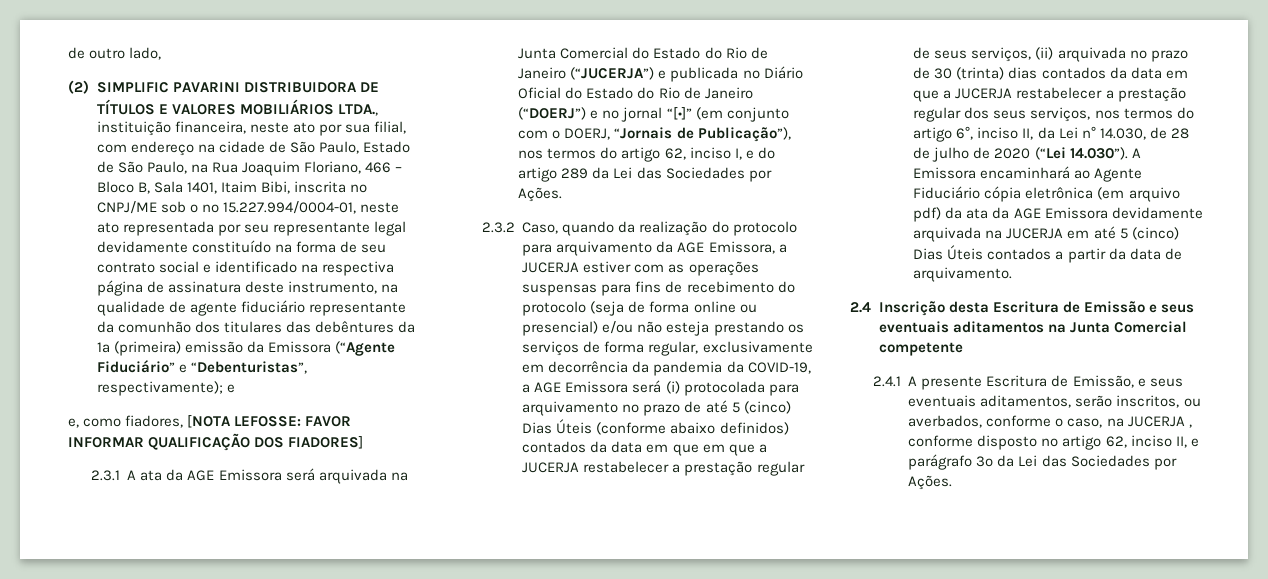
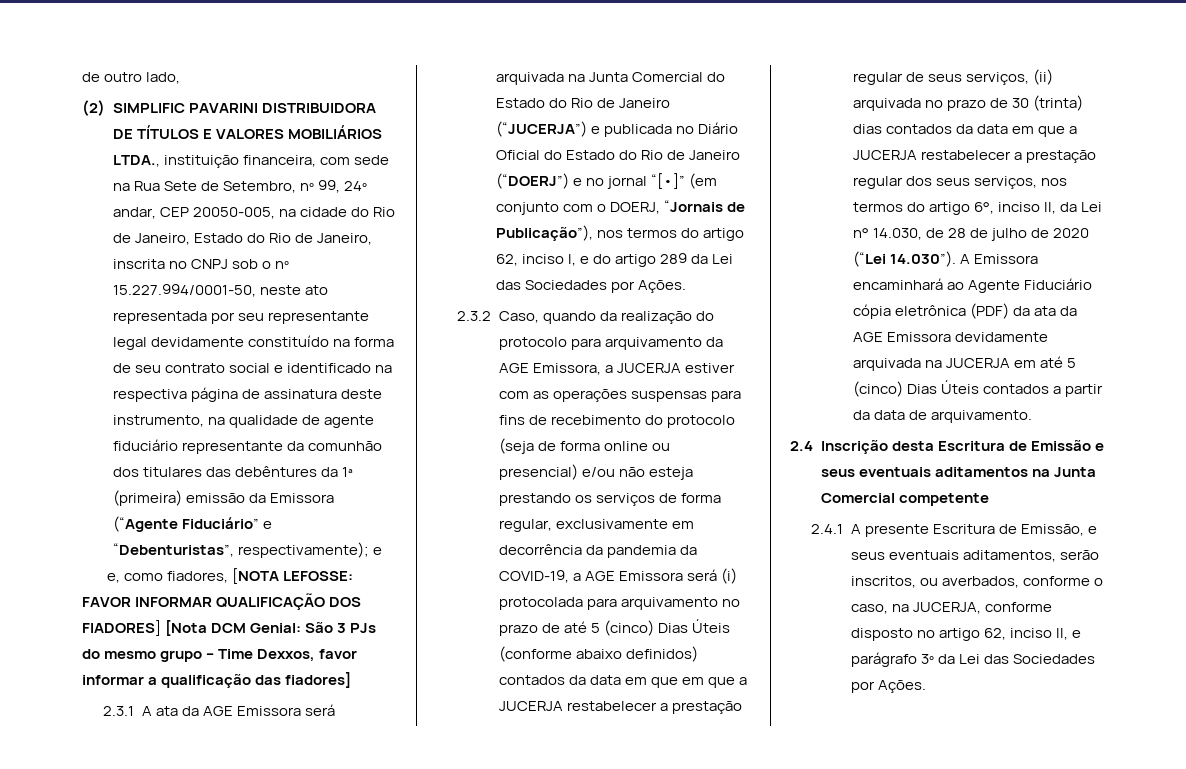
- (2) SIMPLIFIC PAVARINI DISTRIBUIDORA DE TÍTULOS E VALORES MOBILIÁRIOS LTDA., instituição financeira, neste ato por sua filial, com endereço na cidade de São Paulo, Estado de São Paulo, na Rua Joaquim Floriano, 466 – Bloco B, Sala 1401, Itaim Bibi, inscrita no CNPJ/ME sob o nº 15.227.994/0004-01, neste ato representada por seu representante legal devidamente constituído na forma de seu contrato social e identificado na respectiva página de assinatura deste instrumento, na qualidade de agente fiduciário representante da comunhão dos titulares das debêntures da 1ª (primeira) emissão da Emissora (“Agente Fiduciário” e “Debenturistas”, respectivamente);
+ (2) SIMPLIFIC PAVARINI DISTRIBUIDORA DE TÍTULOS E VALORES MOBILIÁRIOS LTDA., instituição financeira, com sede na Rua Sete de Setembro, nº 99, 24º andar, CEP 20050-005, na cidade do Rio de Janeiro, Estado do Rio de Janeiro, inscrita no CNPJ sob o nº 15.227.994/0001-50, neste ato representada por seu representante legal devidamente constituído na forma de seu contrato social e identificado na respectiva página de assinatura deste instrumento, na qualidade de agente fiduciário representante da comunhão dos titulares das debêntures da 1ª (primeira) emissão da Emissora (“Agente Fiduciário” e “Debenturistas”, respectivamente);
- e, como fiadores, [NOTA LEFOSSE: FAVOR INFORMAR QUALIFICAÇÃO DOS FIADORES]
+ e, como fiadores, [NOTA LEFOSSE: FAVOR INFORMAR QUALIFICAÇÃO DOS FIADORES] [Nota DCM Genial: São 3 PJs do mesmo grupo – Time Dexxos, favor informar a qualificação das fiadores]
- 2.3.2 Caso, quando da realização do protocolo para arquivamento da AGE Emissora, a JUCERJA estiver com as operações suspensas para fins de recebimento do protocolo (seja de forma online ou presencial) e/ou não esteja prestando os serviços de forma regular, exclusivamente em decorrência da pandemia da COVID-19, a AGE Emissora será (i) protocolada para arquivamento no prazo de até 5 (cinco) Dias Úteis (conforme abaixo definidos) contados da data em que em que a JUCERJA restabelecer a prestação regular de seus serviços, (ii) arquivada no prazo de 30 (trinta) dias contados da data em que a JUCERJA restabelecer a prestação regular dos seus serviços, nos termos do artigo 6°, inciso II, da Lei n° 14.030, de 28 de julho de 2020 (“Lei 14.030”). A Emissora encaminhará ao Agente Fiduciário cópia eletrônica (em arquivo pdf) da ata da AGE Emissora devidamente arquivada na JUCERJA em até 5 (cinco) Dias Úteis contados a partir da data de arquivamento.
+ 2.3.2 Caso, quando da realização do protocolo para arquivamento da AGE Emissora, a JUCERJA estiver com as operações suspensas para fins de recebimento do protocolo (seja de forma online ou presencial) e/ou não esteja prestando os serviços de forma regular, exclusivamente em decorrência da pandemia da COVID-19, a AGE Emissora será (i) protocolada para arquivamento no prazo de até 5 (cinco) Dias Úteis (conforme abaixo definidos) contados da data em que em que a JUCERJA restabelecer a prestação regular de seus serviços, (ii) arquivada no prazo de 30 (trinta) dias contados da data em que a JUCERJA restabelecer a prestação regular dos seus serviços, nos termos do artigo 6°, inciso II, da Lei n° 14.030, de 28 de julho de 2020 (“Lei 14.030”). A Emissora encaminhará ao Agente Fiduciário cópia eletrônica (PDF) da ata da AGE Emissora devidamente arquivada na JUCERJA em até 5 (cinco) Dias Úteis contados a partir da data de arquivamento.
- 2.4.1 A presente Escritura de Emissão, e seus eventuais aditamentos, serão inscritos, ou averbados, conforme o caso, na JUCERJA , conforme disposto no artigo 62, inciso II, e parágrafo 3º da Lei das Sociedades por Ações.
+ 2.4.1 A presente Escritura de Emissão, e seus eventuais aditamentos, serão inscritos, ou averbados, conforme o caso, na JUCERJA, conforme disposto no artigo 62, inciso II, e parágrafo 3º da Lei das Sociedades por Ações.

